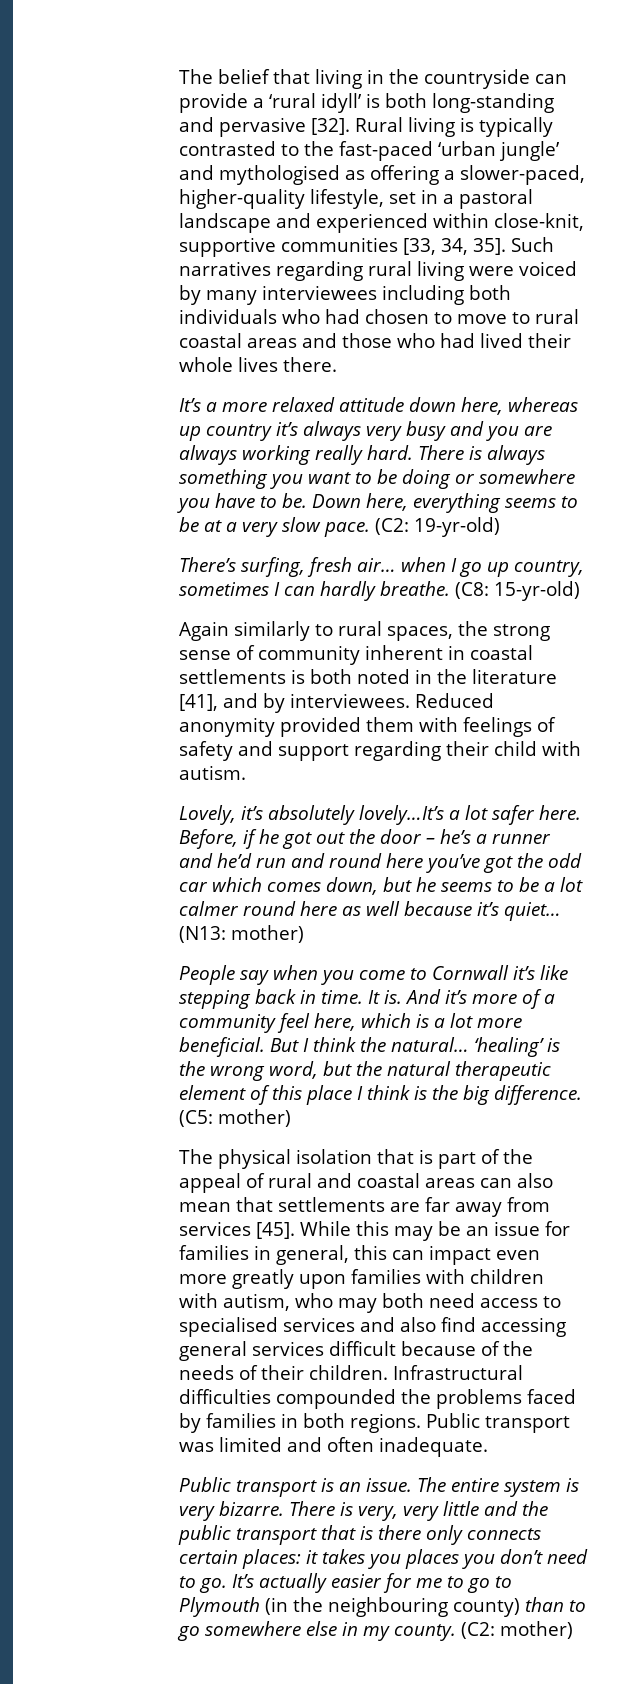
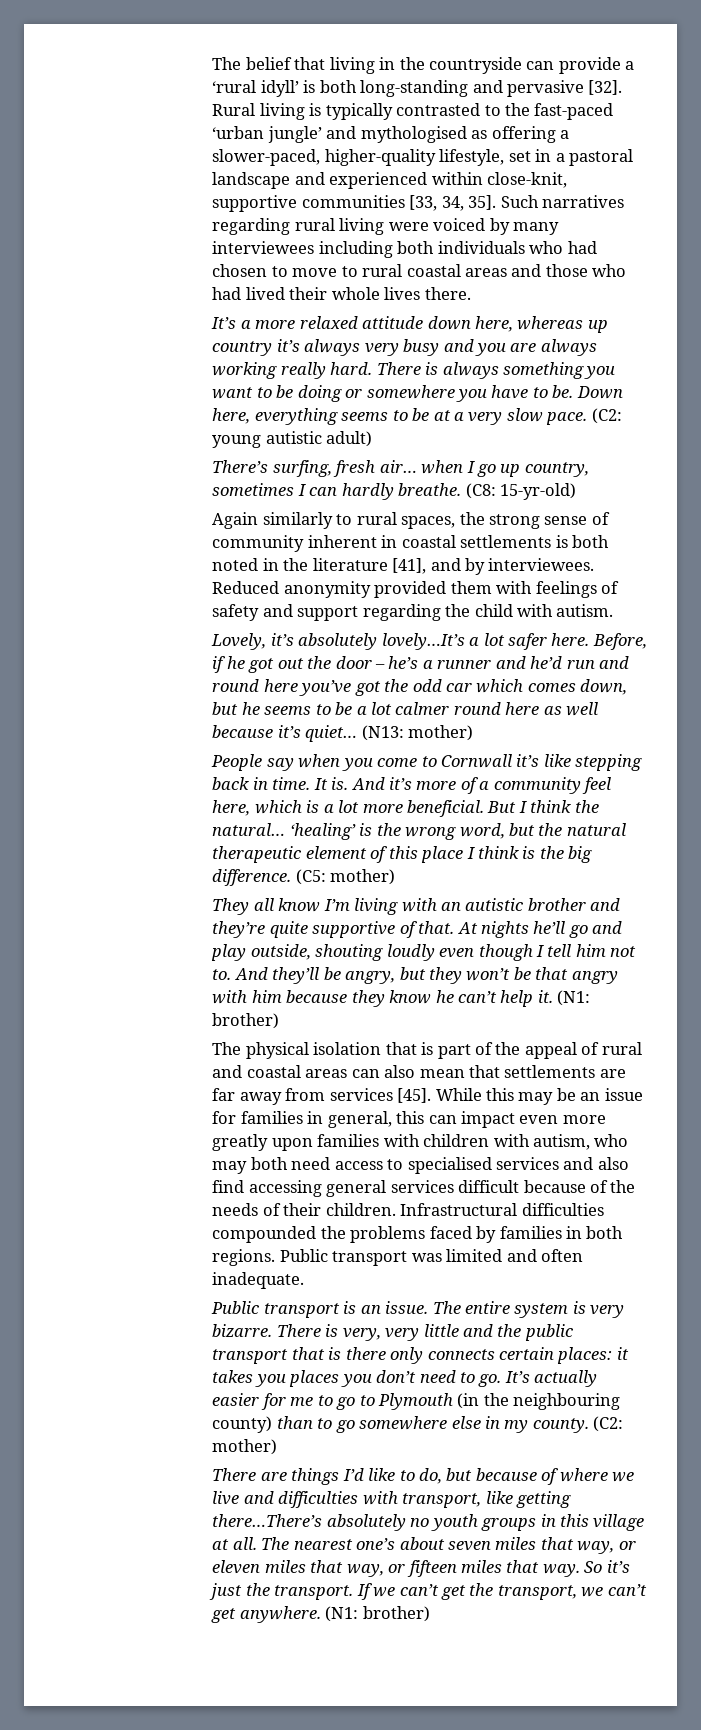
- (C2: 19-yr-old)
+ (C2: young autistic adult)
- Reduced anonymity provided them with feelings of safety and support regarding their child with autism.
+ Reduced anonymity provided them with feelings of safety and support regarding the child with autism.
+ They all know I’m living with an autistic brother and they’re quite supportive of that. At nights he’ll go and play outside, shouting loudly even though I tell him not to. And they’ll be angry, but they won’t be that angry with him because they know he can’t help it. (N1: brother)
+ There are things I’d like to do, but because of where we live and difficulties with transport, like getting there…There’s absolutely no youth groups in this village at all. The nearest one’s about seven miles that way, or eleven miles that way, or fifteen miles that way. So it’s just the transport. If we can’t get the transport, we can’t get anywhere. (N1: brother)

